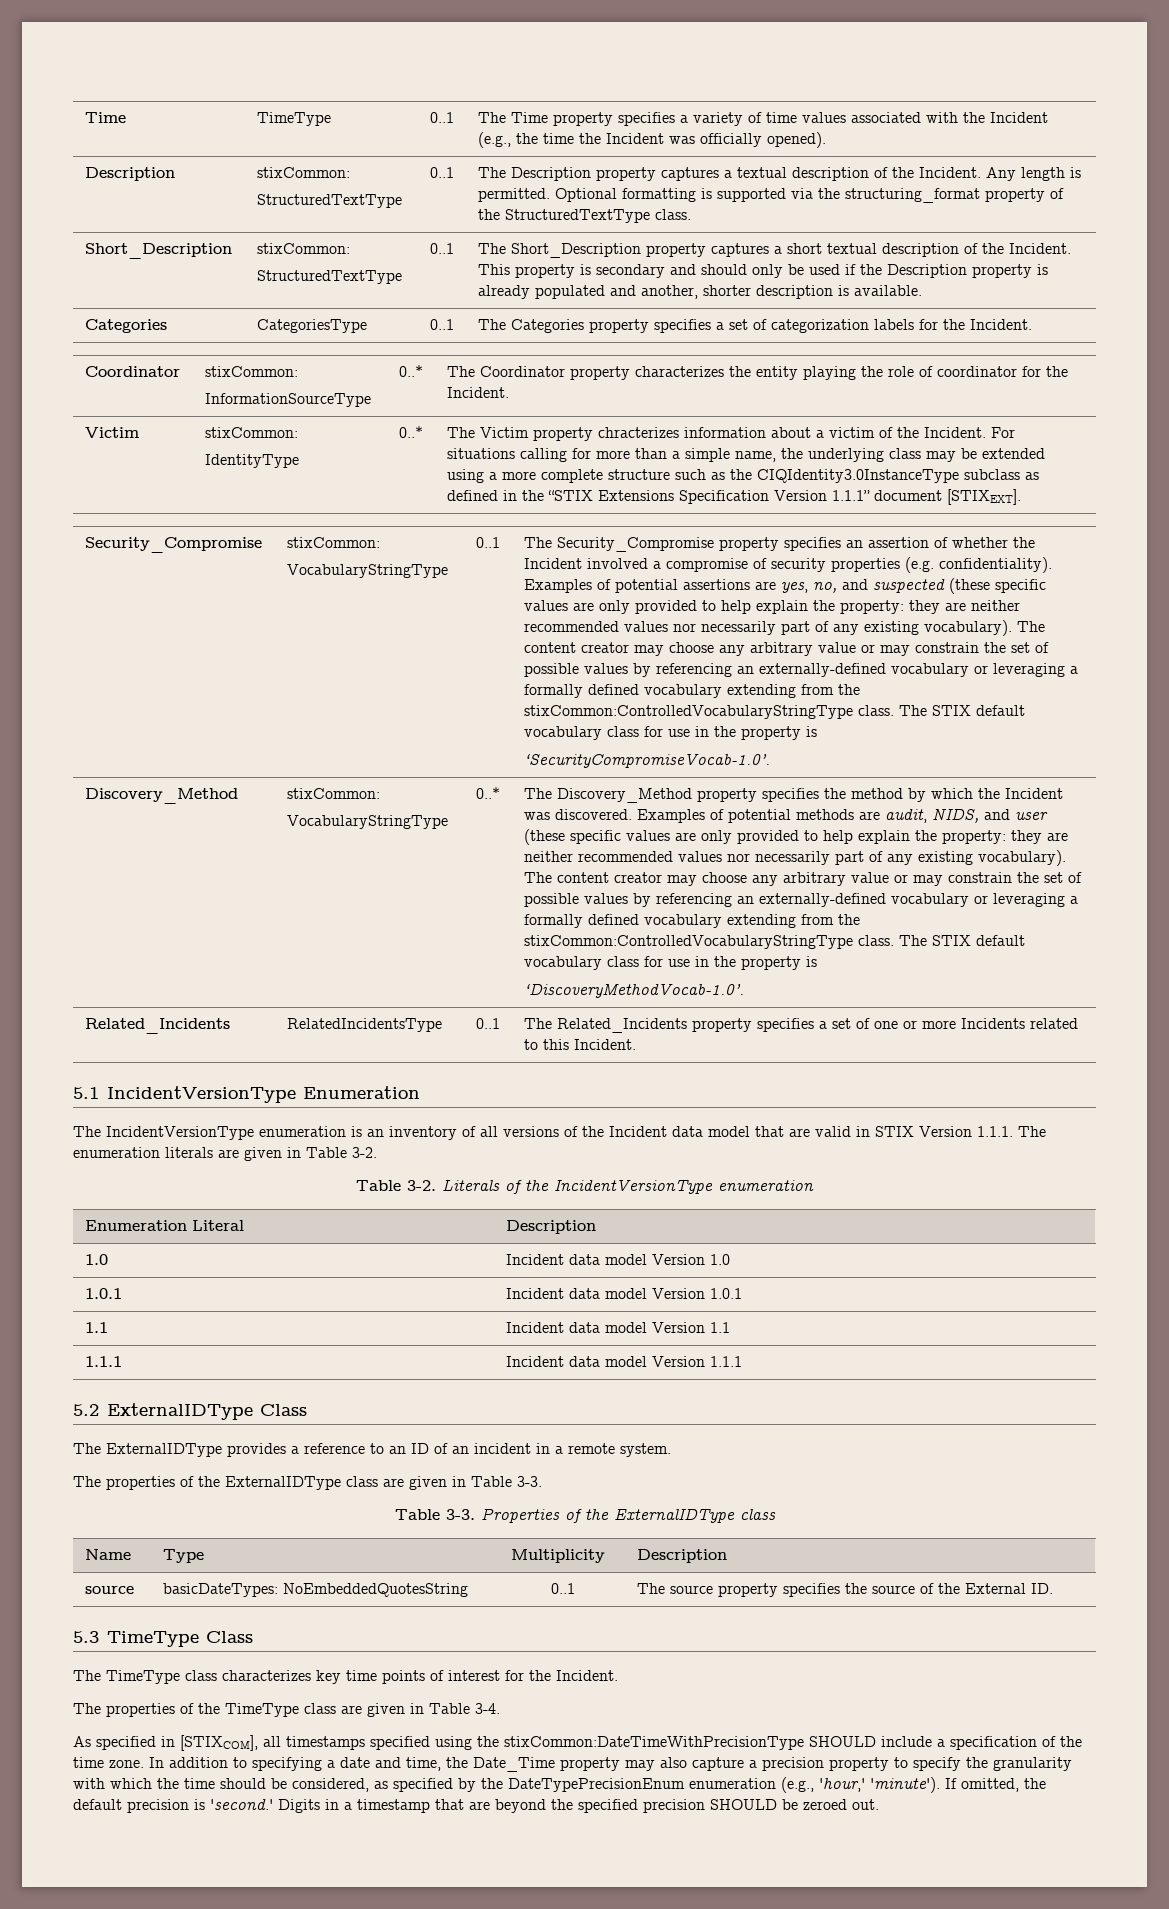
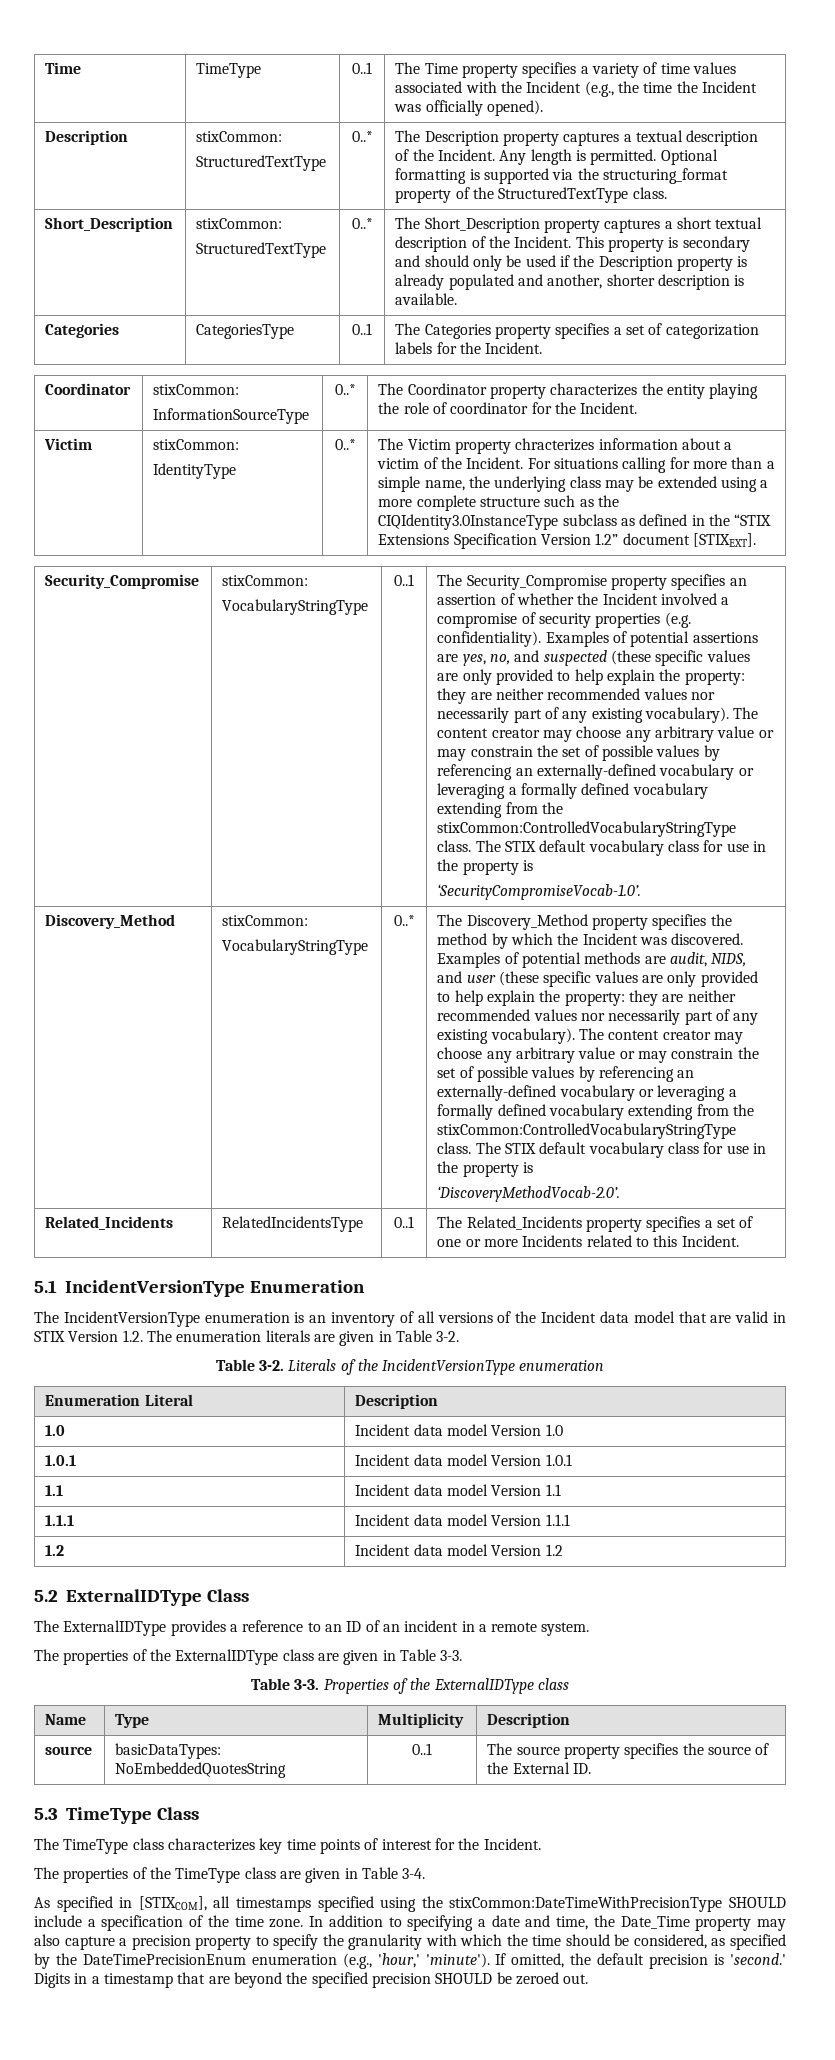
  Description | stixCommon:
- StructuredTextType | 0..1 | The Description property captures a textual description of the Incident. Any length is permitted. Optional formatting is supported via the structuring_format property of the StructuredTextType class.
+ StructuredTextType | 0..* | The Description property captures a textual description of the Incident. Any length is permitted. Optional formatting is supported via the structuring_format property of the StructuredTextType class.
  Short_Description | stixCommon:
- StructuredTextType | 0..1 | The Short_Description property captures a short textual description of the Incident. This property is secondary and should only be used if the Description property is already populated and another, shorter description is available.
+ StructuredTextType | 0..* | The Short_Description property captures a short textual description of the Incident. This property is secondary and should only be used if the Description property is already populated and another, shorter description is available.
- For situations calling for more than a simple name, the underlying class may be extended using a more complete structure such as the CIQIdentity3.0InstanceType subclass as defined in the “STIX Extensions Specification Version 1.1.1” document [STIXEXT].
+ For situations calling for more than a simple name, the underlying class may be extended using a more complete structure such as the CIQIdentity3.0InstanceType subclass as defined in the “STIX Extensions Specification Version 1.2” document [STIXEXT].
- ‘DiscoveryMethodVocab-1.0’.
+ ‘DiscoveryMethodVocab-2.0’.
- The IncidentVersionType enumeration is an inventory of all versions of the Incident data model that are valid in STIX Version 1.1.1. The enumeration literals are given in Table 3-2.
+ The IncidentVersionType enumeration is an inventory of all versions of the Incident data model that are valid in STIX Version 1.2. The enumeration literals are given in Table 3-2.
+ 1.2 | Incident data model Version 1.2
- source | basicDateTypes: NoEmbeddedQuotesString | 0..1 | The source property specifies the source of the External ID.
+ source | basicDataTypes: NoEmbeddedQuotesString | 0..1 | The source property specifies the source of the External ID.
- In addition to specifying a date and time, the Date_Time property may also capture a precision property to specify the granularity with which the time should be considered, as specified by the DateTypePrecisionEnum enumeration (e.g., 'hour,' 'minute').
+ In addition to specifying a date and time, the Date_Time property may also capture a precision property to specify the granularity with which the time should be considered, as specified by the DateTimePrecisionEnum enumeration (e.g., 'hour,' 'minute').

